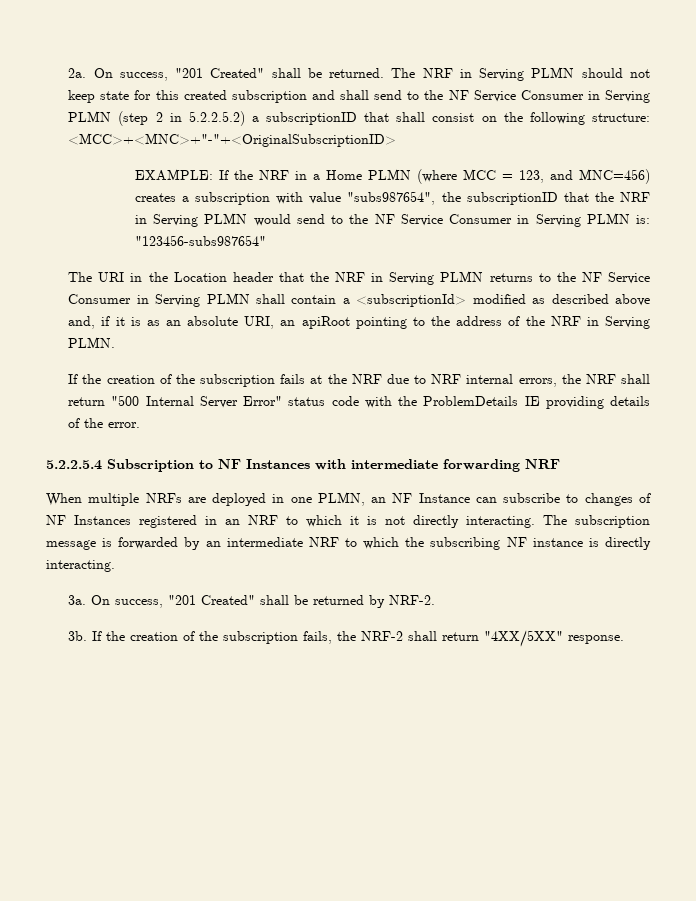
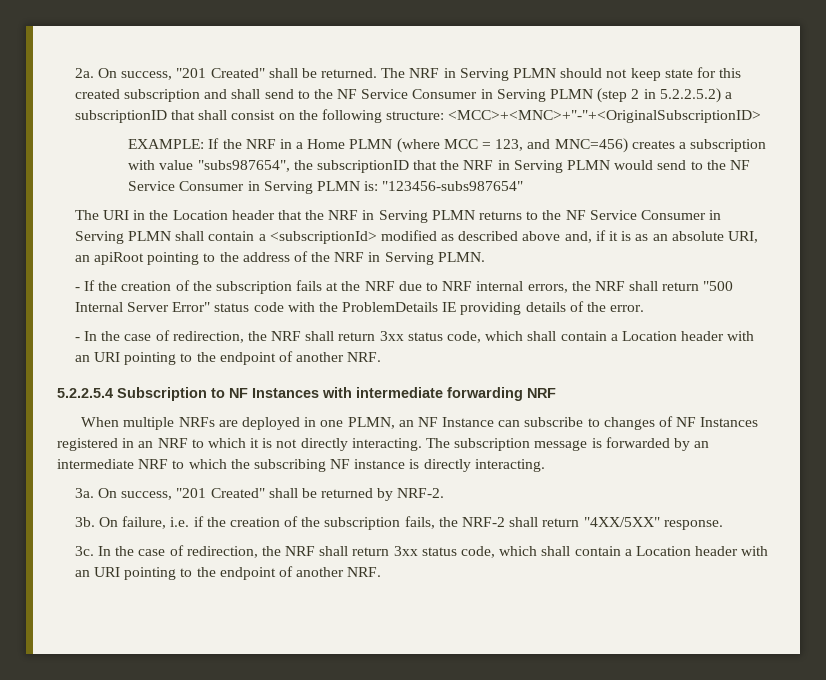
- If the creation of the subscription fails at the NRF due to NRF internal errors, the NRF shall return "500 Internal Server Error" status code with the ProblemDetails IE providing details of the error.
+ - If the creation of the subscription fails at the NRF due to NRF internal errors, the NRF shall return "500 Internal Server Error" status code with the ProblemDetails IE providing details of the error.
+ - In the case of redirection, the NRF shall return 3xx status code, which shall contain a Location header with an URI pointing to the endpoint of another NRF.
- If the creation of the subscription fails, the NRF-2 shall return "4XX/5XX" response.
+ On failure, i.e. if the creation of the subscription fails, the NRF-2 shall return "4XX/5XX" response.
+ 3c. In the case of redirection, the NRF shall return 3xx status code, which shall contain a Location header with an URI pointing to the endpoint of another NRF.

